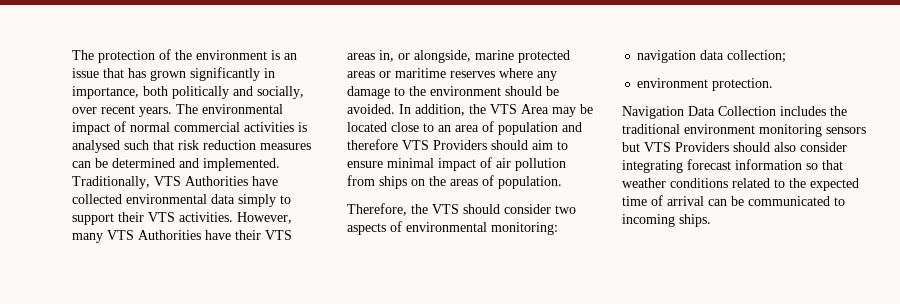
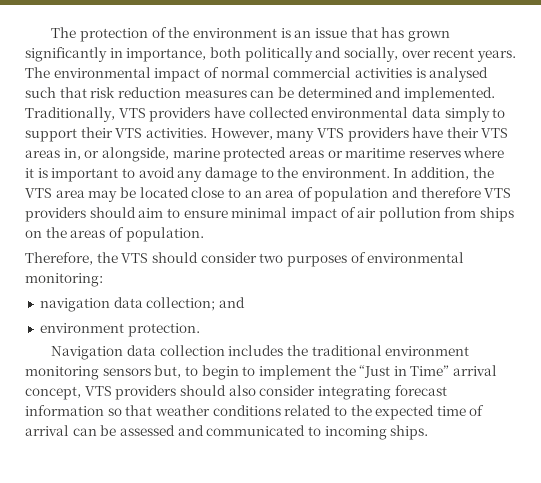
- Traditionally, VTS Authorities have collected environmental data simply to support their VTS activities.
+ Traditionally, VTS providers have collected environmental data simply to support their VTS activities.
- However, many VTS Authorities have their VTS areas in, or alongside, marine protected areas or maritime reserves where any damage to the environment should be avoided.
+ However, many VTS providers have their VTS areas in, or alongside, marine protected areas or maritime reserves where it is important to avoid any damage to the environment.
- In addition, the VTS Area may be located close to an area of population and therefore VTS Providers should aim to ensure minimal impact of air pollution from ships on the areas of population.
+ In addition, the VTS area may be located close to an area of population and therefore VTS providers should aim to ensure minimal impact of air pollution from ships on the areas of population.
- Therefore, the VTS should consider two aspects of environmental monitoring:
+ Therefore, the VTS should consider two purposes of environmental monitoring:
- navigation data collection;
+ navigation data collection; and
- Navigation Data Collection includes the traditional environment monitoring sensors but VTS Providers should also consider integrating forecast information so that weather conditions related to the expected time of arrival can be communicated to incoming ships.
+ Navigation data collection includes the traditional environment monitoring sensors but, to begin to implement the “Just in Time” arrival concept, VTS providers should also consider integrating forecast information so that weather conditions related to the expected time of arrival can be assessed and communicated to incoming ships.

